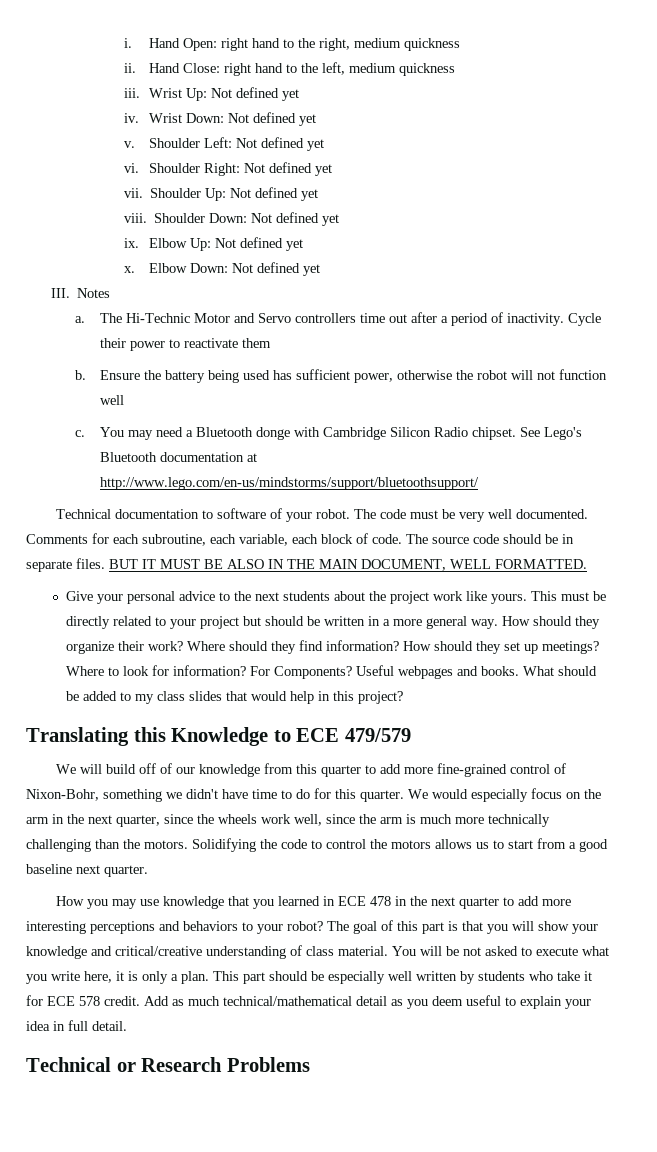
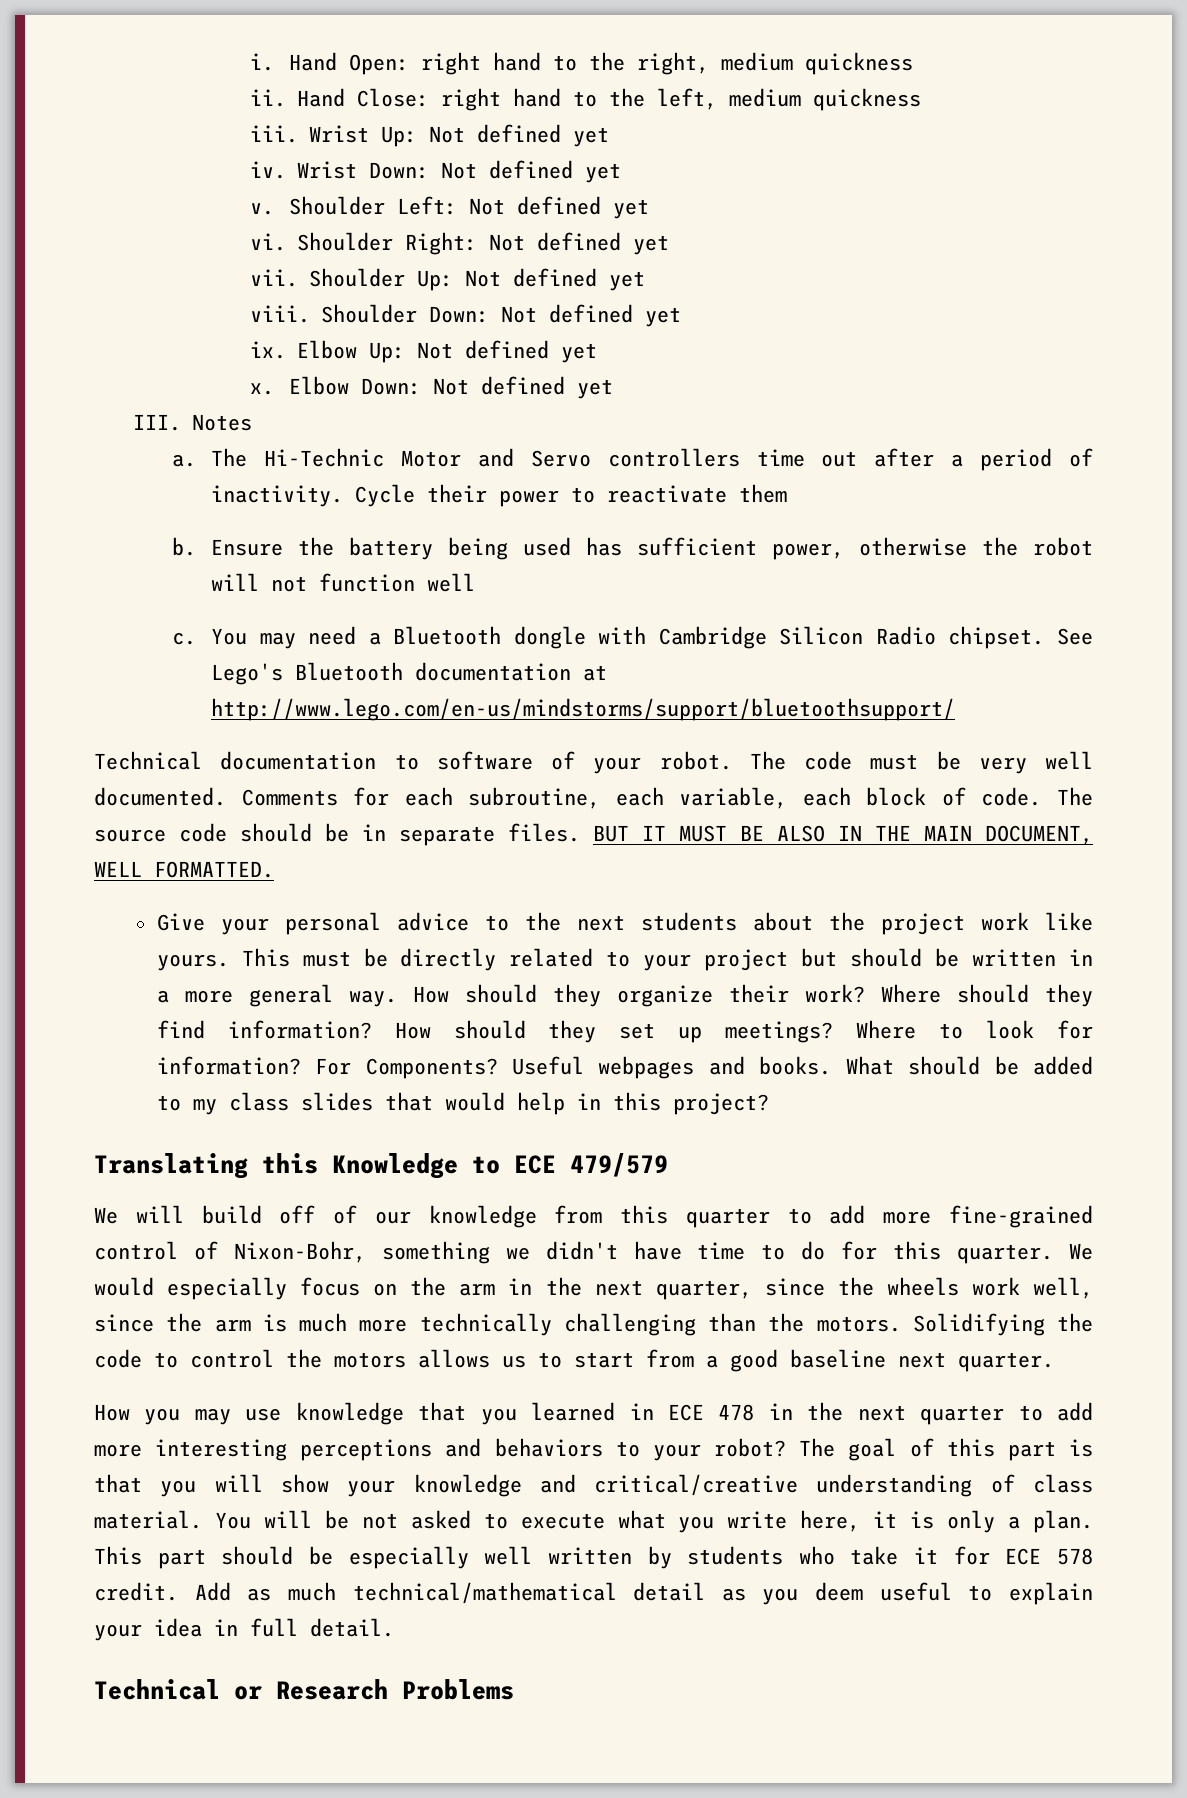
- You may need a Bluetooth donge with Cambridge Silicon Radio chipset.
+ You may need a Bluetooth dongle with Cambridge Silicon Radio chipset.

